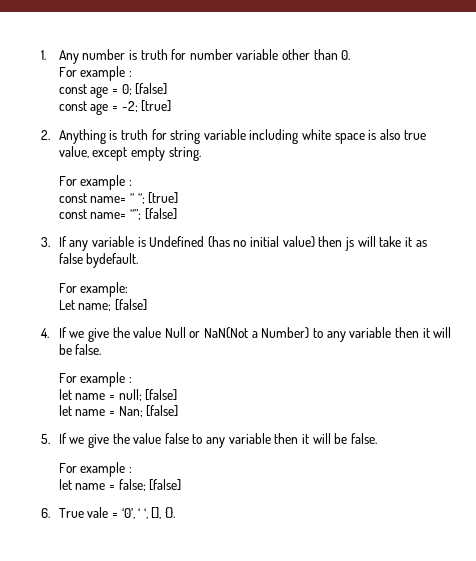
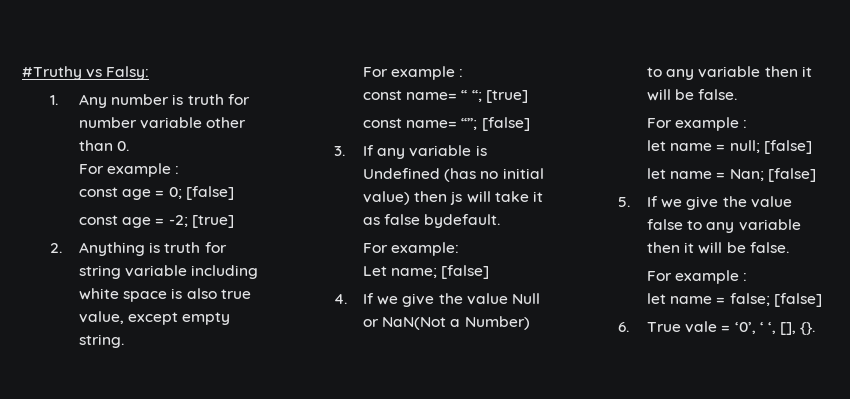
+ #Truthy vs Falsy:

